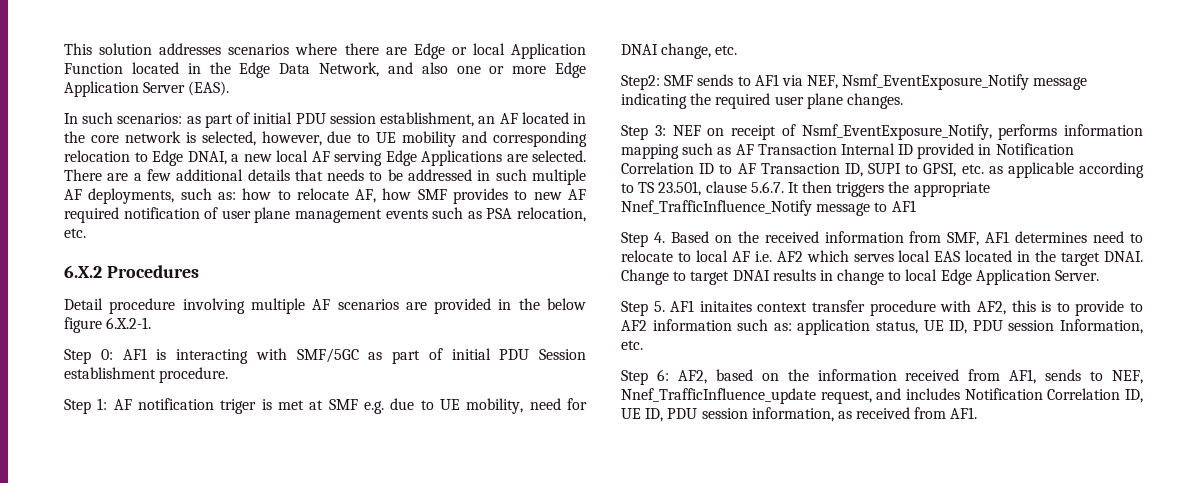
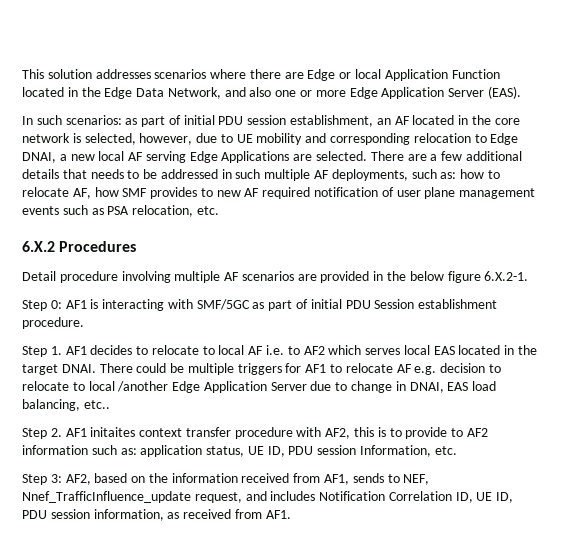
- Step 1: AF notification triger is met at SMF e.g. due to UE mobility, need for DNAI change, etc.
- Step2: SMF sends to AF1 via NEF, Nsmf_EventExposure_Notify message indicating the required user plane changes.
- Step 3: NEF on receipt of Nsmf_EventExposure_Notify, performs information mapping such as AF Transaction Internal ID provided in Notification Correlation ID to AF Transaction ID, SUPI to GPSI, etc. as applicable according to TS 23.501, clause 5.6.7. It then triggers the appropriate Nnef_TrafficInfluence_Notify message to AF1
- Step 4. Based on the received information from SMF, AF1 determines need to relocate to local AF i.e. AF2 which serves local EAS located in the target DNAI.
+ Step 1. AF1 decides to relocate to local AF i.e. to AF2 which serves local EAS located in the target DNAI.
- Change to target DNAI results in change to local Edge Application Server.
- Step 5. AF1 initaites context transfer procedure with AF2, this is to provide to AF2 information such as: application status, UE ID, PDU session Information, etc.
+ There could be multiple triggers for AF1 to relocate AF e.g. decision to relocate to local /another Edge Application Server due to change in DNAI, EAS load balancing, etc..
+ Step 2. AF1 initaites context transfer procedure with AF2, this is to provide to AF2 information such as: application status, UE ID, PDU session Information, etc.
- Step 6: AF2, based on the information received from AF1, sends to NEF, Nnef_TrafficInfluence_update request, and includes Notification Correlation ID, UE ID, PDU session information, as received from AF1.
+ Step 3: AF2, based on the information received from AF1, sends to NEF, Nnef_TrafficInfluence_update request, and includes Notification Correlation ID, UE ID, PDU session information, as received from AF1.

